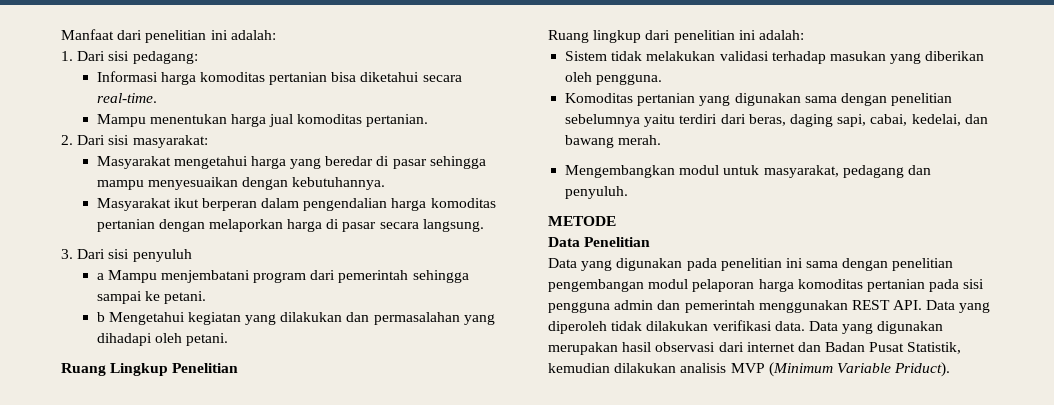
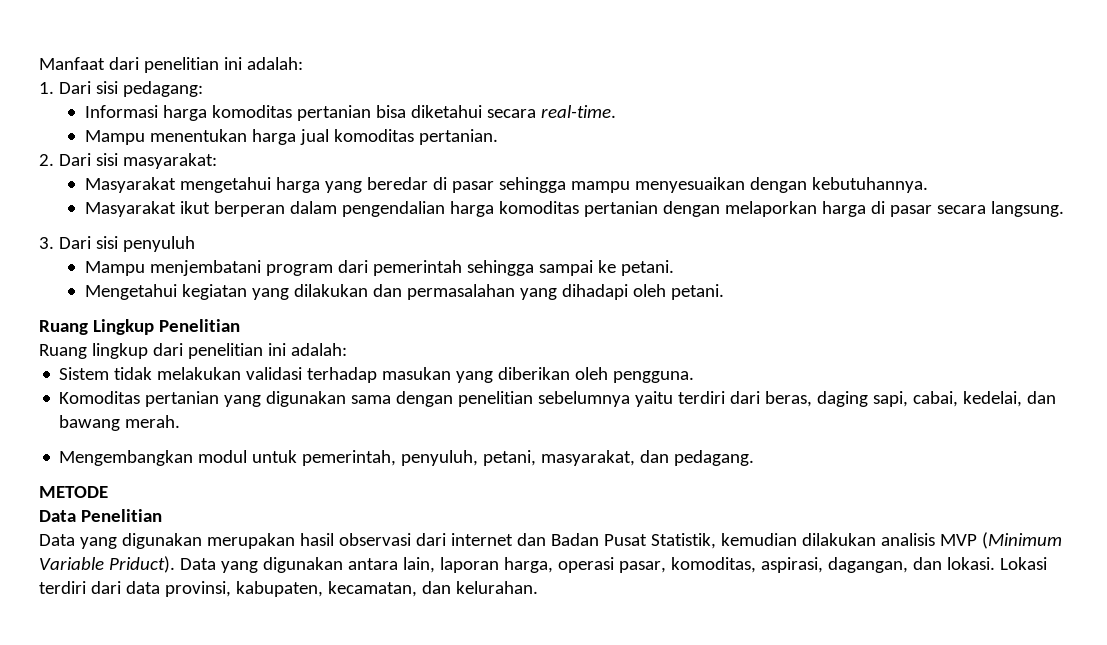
- a Mampu menjembatani program dari pemerintah sehingga sampai ke petani.
+ Mampu menjembatani program dari pemerintah sehingga sampai ke petani.
- b Mengetahui kegiatan yang dilakukan dan permasalahan yang dihadapi oleh petani.
+ Mengetahui kegiatan yang dilakukan dan permasalahan yang dihadapi oleh petani.
- Mengembangkan modul untuk masyarakat, pedagang dan penyuluh.
+ Mengembangkan modul untuk pemerintah, penyuluh, petani, masyarakat, dan pedagang.
- Data yang digunakan pada penelitian ini sama dengan penelitian pengembangan modul pelaporan harga komoditas pertanian pada sisi pengguna admin dan pemerintah menggunakan REST API. Data yang diperoleh tidak dilakukan verifikasi data. Data yang digunakan merupakan hasil observasi dari internet dan Badan Pusat Statistik, kemudian dilakukan analisis MVP (Minimum Variable Priduct).
+ Data yang digunakan merupakan hasil observasi dari internet dan Badan Pusat Statistik, kemudian dilakukan analisis MVP (Minimum Variable Priduct).
+ Data yang digunakan antara lain, laporan harga, operasi pasar, komoditas, aspirasi, dagangan, dan lokasi. Lokasi terdiri dari data provinsi, kabupaten, kecamatan, dan kelurahan.

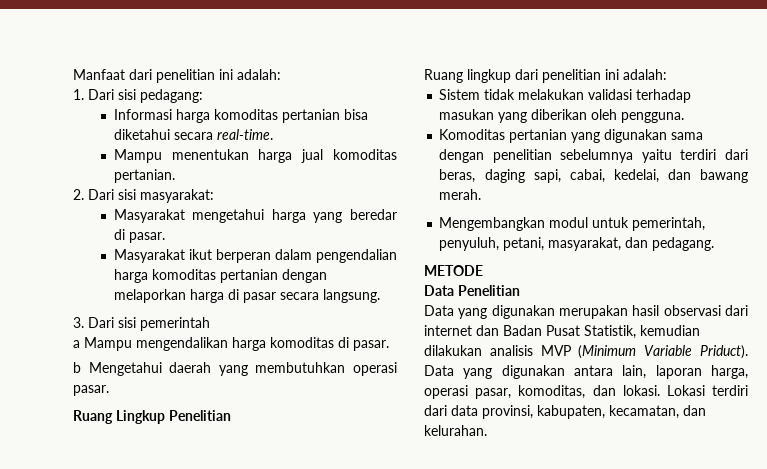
- Masyarakat mengetahui harga yang beredar di pasar sehingga mampu menyesuaikan dengan kebutuhannya.
+ Masyarakat mengetahui harga yang beredar di pasar.
- 3. Dari sisi penyuluh
- Mampu menjembatani program dari pemerintah sehingga sampai ke petani.
- Mengetahui kegiatan yang dilakukan dan permasalahan yang dihadapi oleh petani.
+ 3. Dari sisi pemerintah
+ a Mampu mengendalikan harga komoditas di pasar.
+ b Mengetahui daerah yang membutuhkan operasi pasar.
- Data yang digunakan antara lain, laporan harga, operasi pasar, komoditas, aspirasi, dagangan, dan lokasi.
+ Data yang digunakan antara lain, laporan harga, operasi pasar, komoditas, dan lokasi.

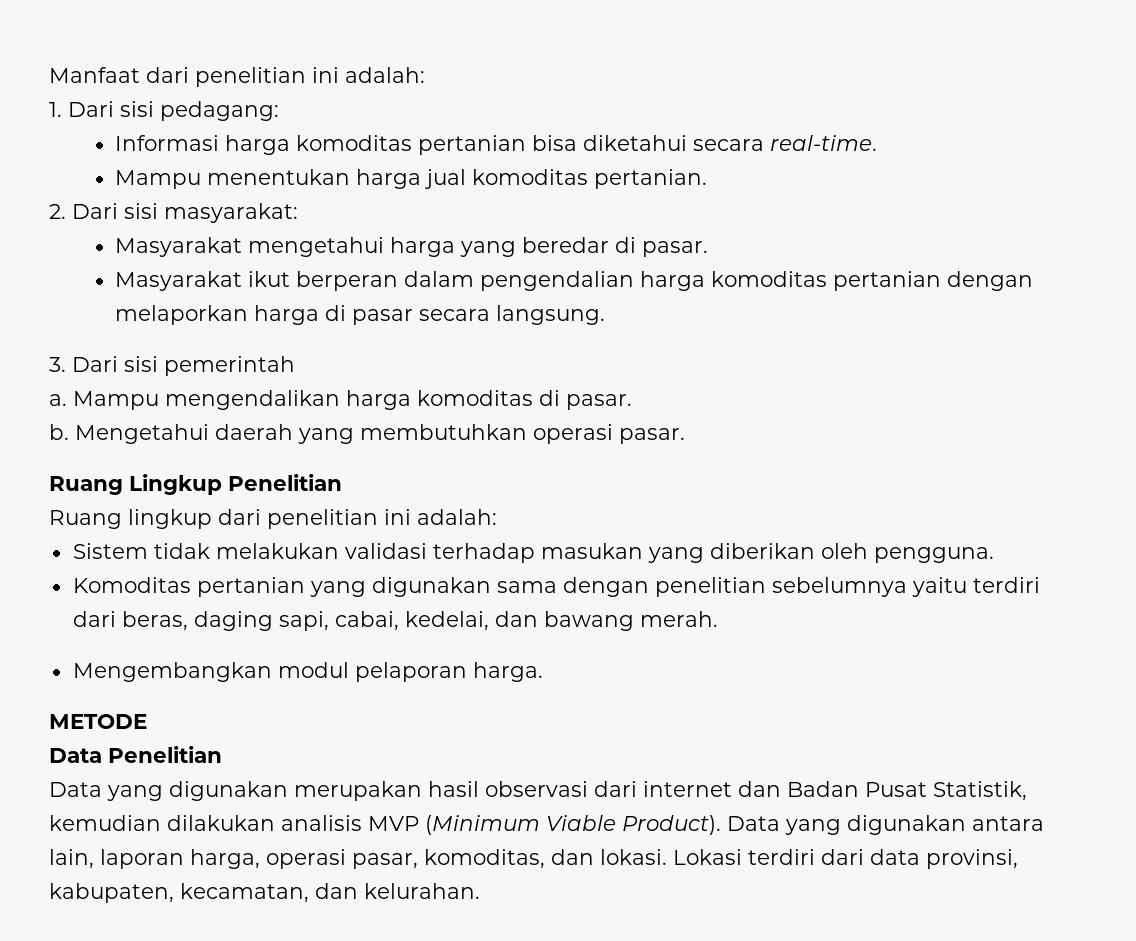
- a Mampu mengendalikan harga komoditas di pasar.
+ a. Mampu mengendalikan harga komoditas di pasar.
- b Mengetahui daerah yang membutuhkan operasi pasar.
+ b. Mengetahui daerah yang membutuhkan operasi pasar.
- Mengembangkan modul untuk pemerintah, penyuluh, petani, masyarakat, dan pedagang.
+ Mengembangkan modul pelaporan harga.
- Data yang digunakan merupakan hasil observasi dari internet dan Badan Pusat Statistik, kemudian dilakukan analisis MVP (Minimum Variable Priduct).
+ Data yang digunakan merupakan hasil observasi dari internet dan Badan Pusat Statistik, kemudian dilakukan analisis MVP (Minimum Viable Product).

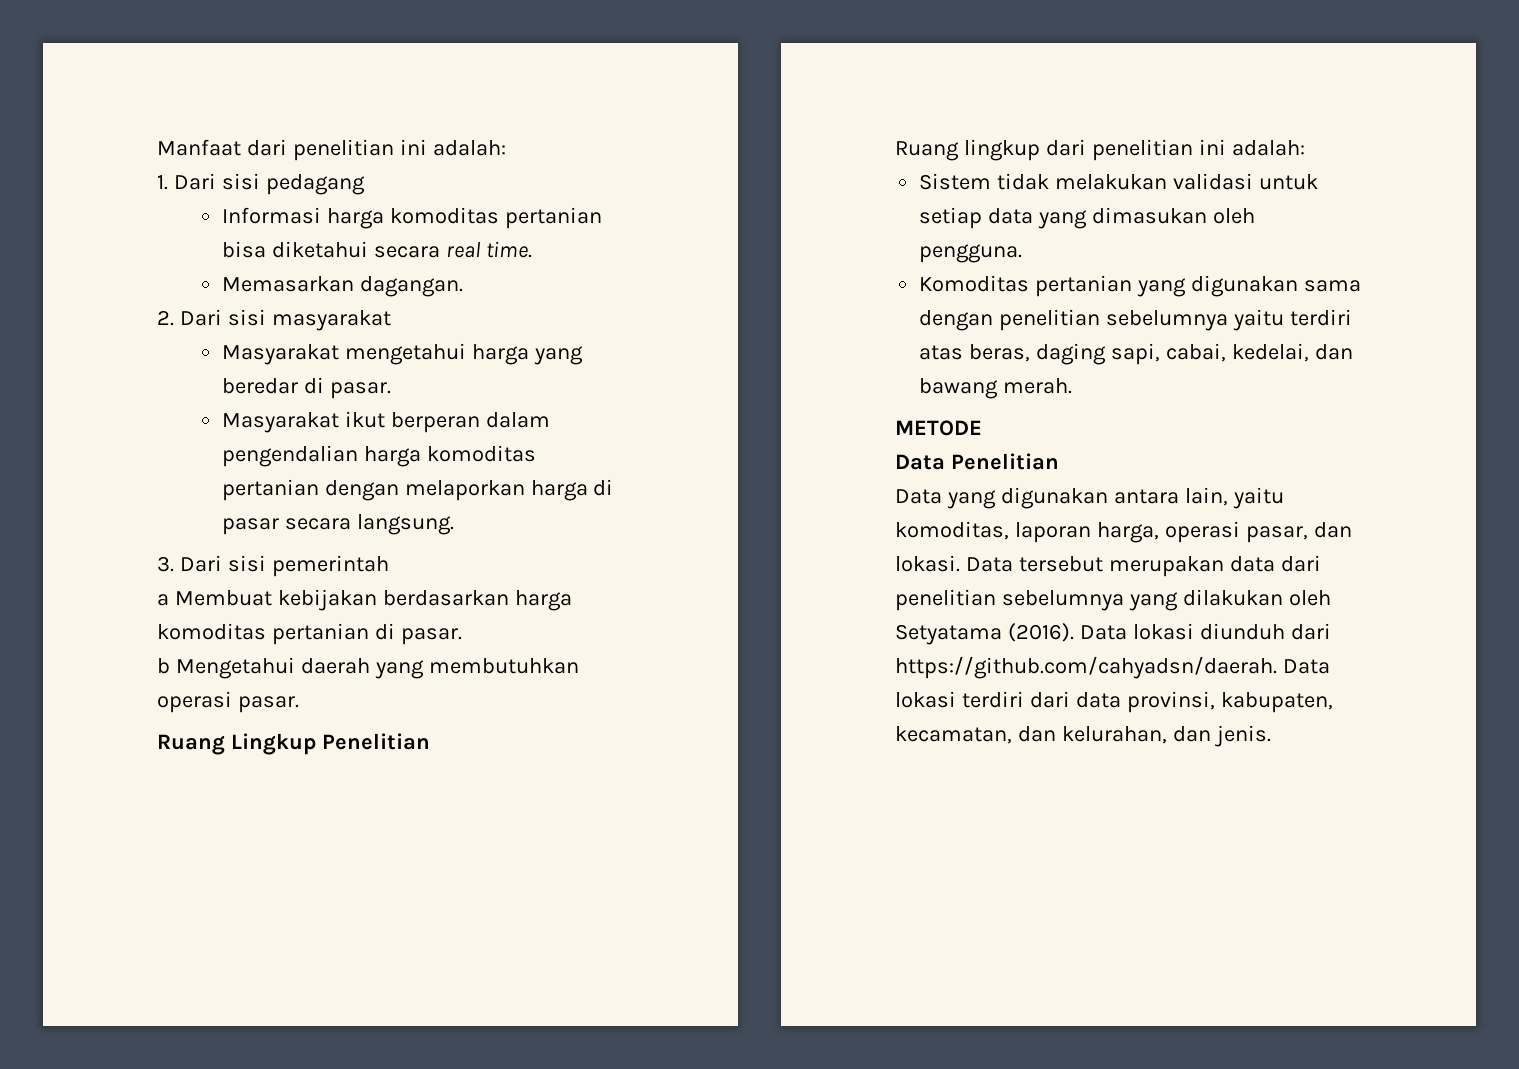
- 1. Dari sisi pedagang:
+ 1. Dari sisi pedagang
- Informasi harga komoditas pertanian bisa diketahui secara real-time.
- Mampu menentukan harga jual komoditas pertanian.
+ Informasi harga komoditas pertanian bisa diketahui secara real time.
+ Memasarkan dagangan.
- 2. Dari sisi masyarakat:
+ 2. Dari sisi masyarakat
- a. Mampu mengendalikan harga komoditas di pasar.
- b. Mengetahui daerah yang membutuhkan operasi pasar.
+ a Membuat kebijakan berdasarkan harga komoditas pertanian di pasar.
+ b Mengetahui daerah yang membutuhkan operasi pasar.
- Sistem tidak melakukan validasi terhadap masukan yang diberikan oleh pengguna.
+ Sistem tidak melakukan validasi untuk setiap data yang dimasukan oleh pengguna.
- Komoditas pertanian yang digunakan sama dengan penelitian sebelumnya yaitu terdiri dari beras, daging sapi, cabai, kedelai, dan bawang merah.
+ Komoditas pertanian yang digunakan sama dengan penelitian sebelumnya yaitu terdiri atas beras, daging sapi, cabai, kedelai, dan bawang merah.
- Mengembangkan modul pelaporan harga.
- Data yang digunakan merupakan hasil observasi dari internet dan Badan Pusat Statistik, kemudian dilakukan analisis MVP (Minimum Viable Product). Data yang digunakan antara lain, laporan harga, operasi pasar, komoditas, dan lokasi.
+ Data yang digunakan antara lain, yaitu komoditas, laporan harga, operasi pasar, dan lokasi.
- Lokasi terdiri dari data provinsi, kabupaten, kecamatan, dan kelurahan.
+ Data tersebut merupakan data dari penelitian sebelumnya yang dilakukan oleh Setyatama (2016). Data lokasi diunduh dari https://github.com/cahyadsn/daerah. Data lokasi terdiri dari data provinsi, kabupaten, kecamatan, dan kelurahan, dan jenis.

